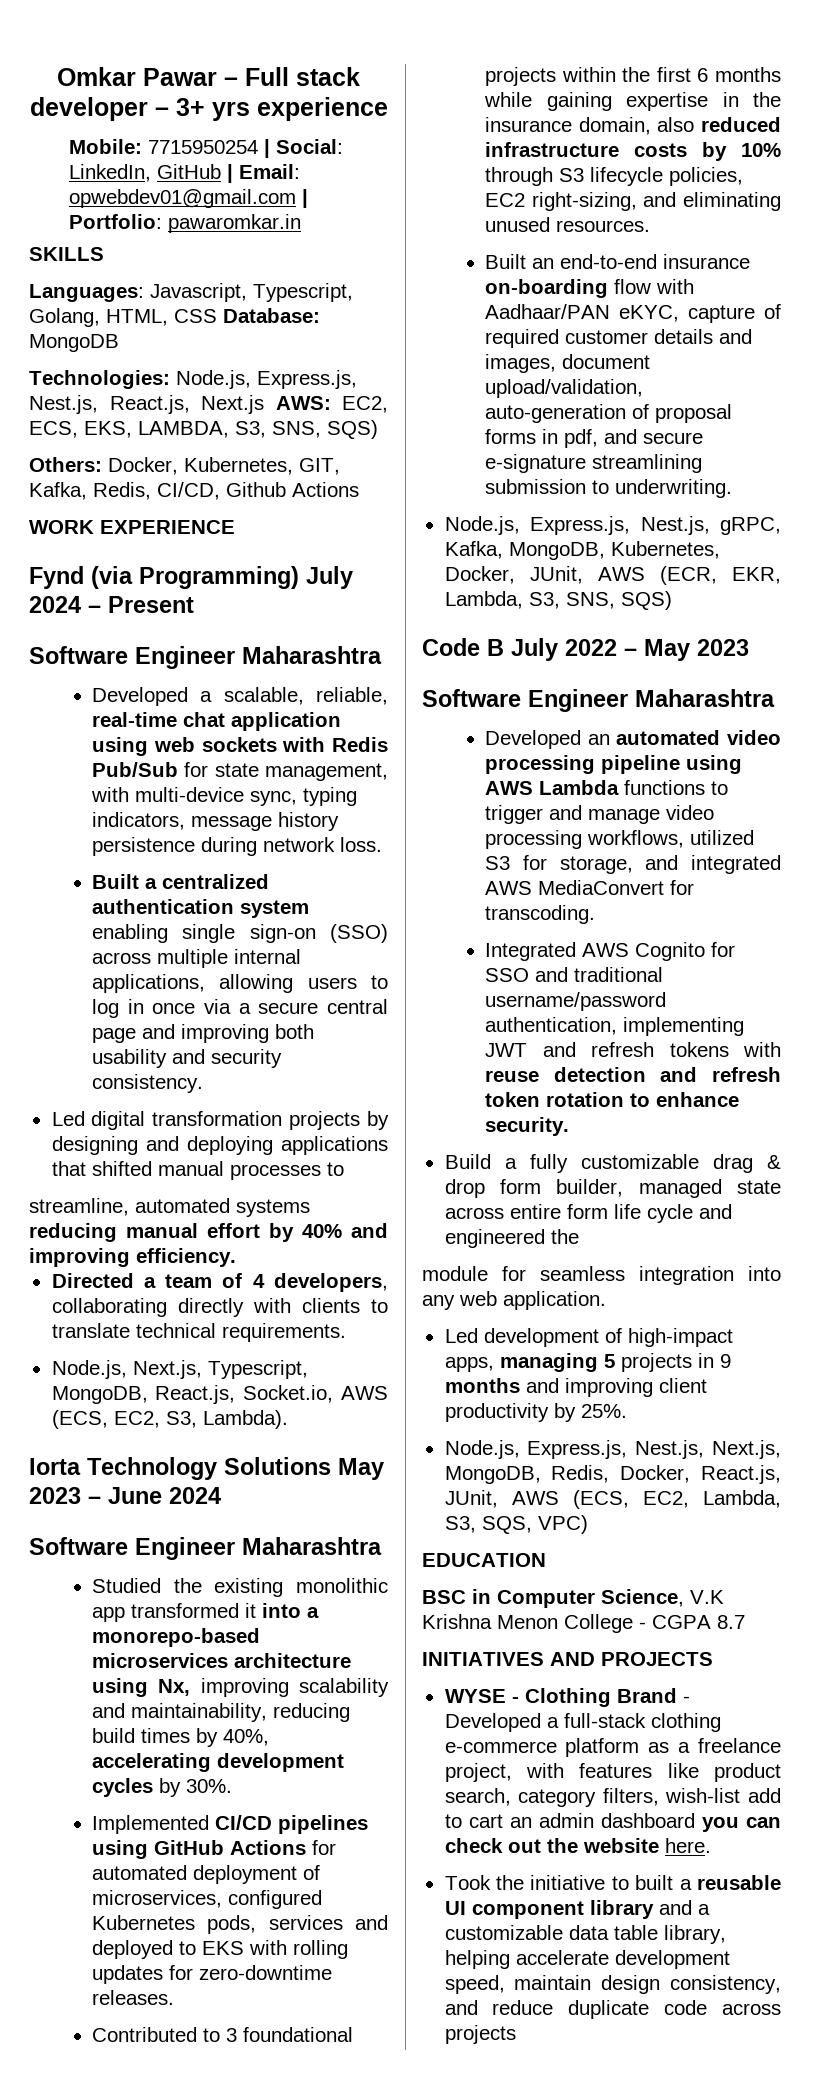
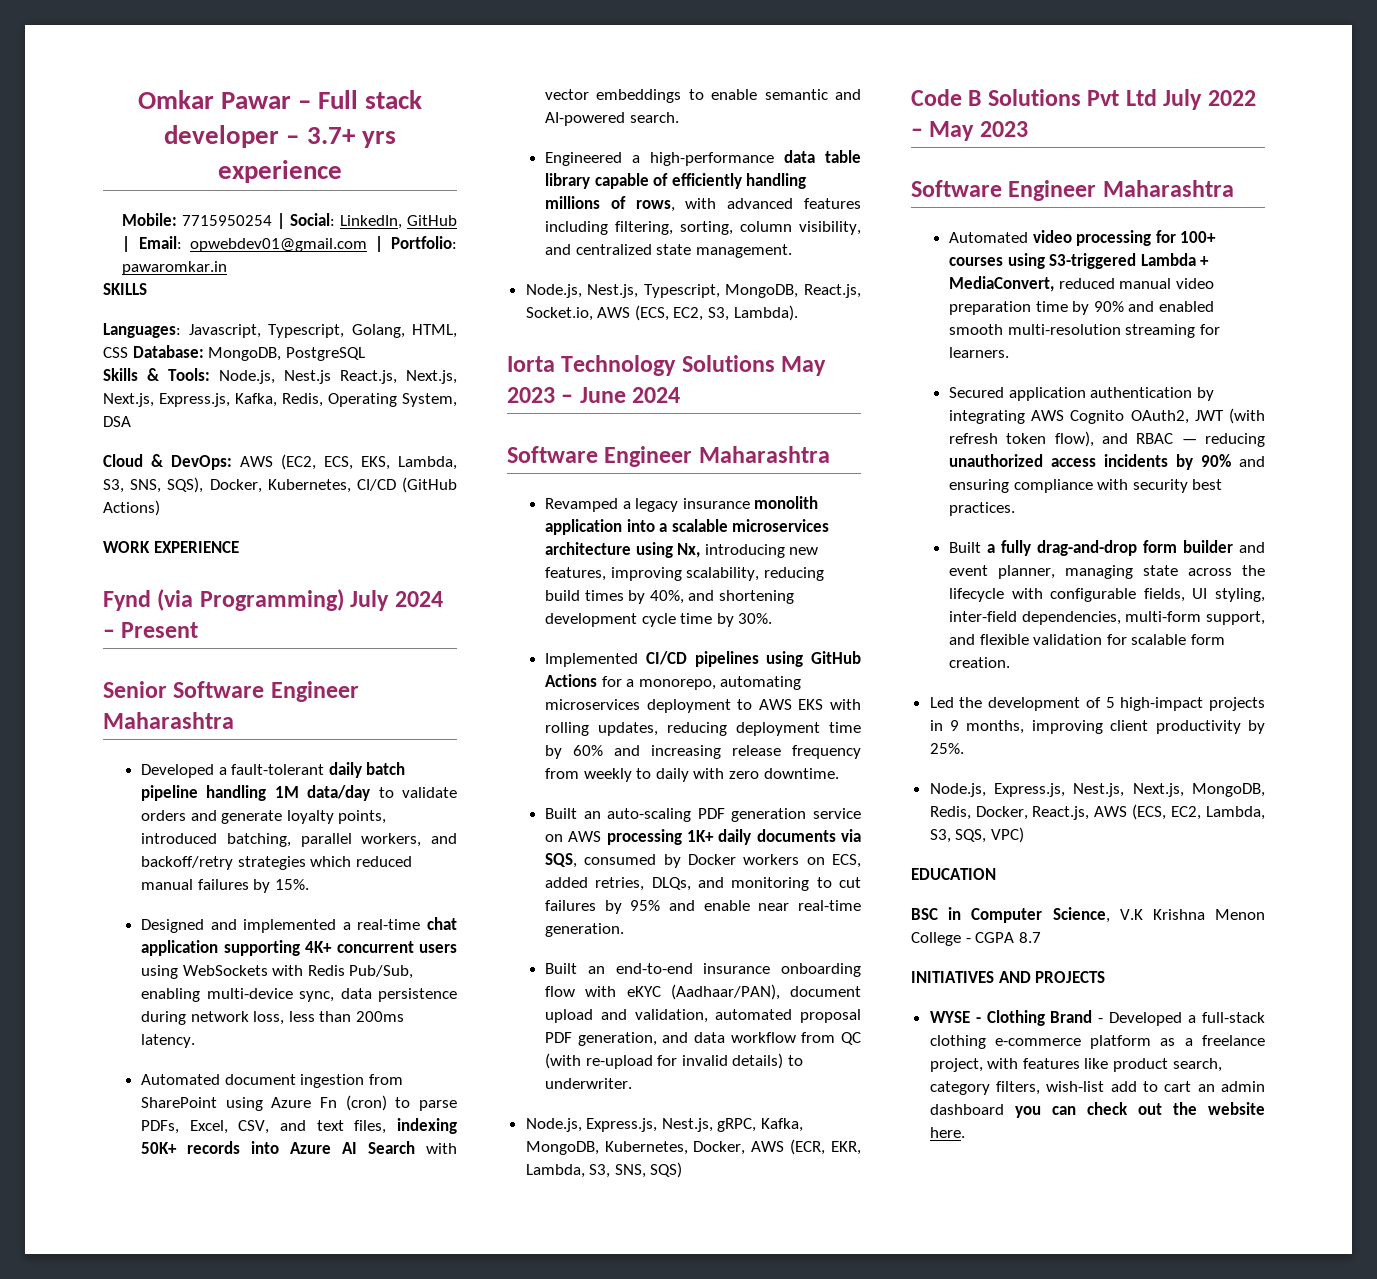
- Omkar Pawar – Full stack developer – 3+ yrs experience
+ Omkar Pawar – Full stack developer – 3.7+ yrs experience
- Languages: Javascript, Typescript, Golang, HTML, CSS Database: MongoDB
- Technologies: Node.js, Express.js, Nest.js, React.js, Next.js AWS: EC2, ECS, EKS, LAMBDA, S3, SNS, SQS)
- Others: Docker, Kubernetes, GIT, Kafka, Redis, CI/CD, Github Actions
+ Languages: Javascript, Typescript, Golang, HTML, CSS Database: MongoDB, PostgreSQL
+ Skills & Tools: Node.js, Nest.js React.js, Next.js, Next.js, Express.js, Kafka, Redis, Operating System, DSA
+ Cloud & DevOps: AWS (EC2, ECS, EKS, Lambda, S3, SNS, SQS), Docker, Kubernetes, CI/CD (GitHub Actions)
  Fynd (via Programming) July 2024 – Present
- Software Engineer Maharashtra
+ Senior Software Engineer Maharashtra
- Developed a scalable, reliable, real-time chat application using web sockets with Redis Pub/Sub for state management, with multi-device sync, typing indicators, message history persistence during network loss.
- Built a centralized authentication system enabling single sign-on (SSO) across multiple internal applications, allowing users to log in once via a secure central page and improving both usability and security consistency.
- Led digital transformation projects by designing and deploying applications that shifted manual processes to
- streamline, automated systems reducing manual effort by 40% and improving efficiency.
- Directed a team of 4 developers, collaborating directly with clients to translate technical requirements.
- Node.js, Next.js, Typescript, MongoDB, React.js, Socket.io, AWS (ECS, EC2, S3, Lambda).
+ Developed a fault-tolerant daily batch pipeline handling 1M data/day to validate orders and generate loyalty points, introduced batching, parallel workers, and backoff/retry strategies which reduced manual failures by 15%.
+ Designed and implemented a real-time chat application supporting 4K+ concurrent users using WebSockets with Redis Pub/Sub, enabling multi-device sync, data persistence during network loss, less than 200ms latency.
+ Automated document ingestion from SharePoint using Azure Fn (cron) to parse PDFs, Excel, CSV, and text files, indexing 50K+ records into Azure AI Search with vector embeddings to enable semantic and AI-powered search.
+ Engineered a high-performance data table library capable of efficiently handling millions of rows, with advanced features including filtering, sorting, column visibility, and centralized state management.
+ Node.js, Nest.js, Typescript, MongoDB, React.js, Socket.io, AWS (ECS, EC2, S3, Lambda).
- Studied the existing monolithic app transformed it into a monorepo-based microservices architecture using Nx, improving scalability and maintainability, reducing build times by 40%, accelerating development cycles by 30%.
+ Revamped a legacy insurance monolith application into a scalable microservices architecture using Nx, introducing new features, improving scalability, reducing build times by 40%, and shortening development cycle time by 30%.
- Implemented CI/CD pipelines using GitHub Actions for automated deployment of microservices, configured Kubernetes pods, services and deployed to EKS with rolling updates for zero-downtime releases.
- Contributed to 3 foundational projects within the first 6 months while gaining expertise in the insurance domain, also reduced infrastructure costs by 10% through S3 lifecycle policies, EC2 right-sizing, and eliminating unused resources.
+ Implemented CI/CD pipelines using GitHub Actions for a monorepo, automating microservices deployment to AWS EKS with rolling updates, reducing deployment time by 60% and increasing release frequency from weekly to daily with zero downtime.
+ Built an auto-scaling PDF generation service on AWS processing 1K+ daily documents via SQS, consumed by Docker workers on ECS, added retries, DLQs, and monitoring to cut failures by 95% and enable near real-time generation.
- Built an end-to-end insurance on-boarding flow with Aadhaar/PAN eKYC, capture of required customer details and images, document upload/validation, auto-generation of proposal forms in pdf, and secure e-signature streamlining submission to underwriting.
+ Built an end-to-end insurance onboarding flow with eKYC (Aadhaar/PAN), document upload and validation, automated proposal PDF generation, and data workflow from QC (with re-upload for invalid details) to underwriter.
- Node.js, Express.js, Nest.js, gRPC, Kafka, MongoDB, Kubernetes, Docker, JUnit, AWS (ECR, EKR, Lambda, S3, SNS, SQS)
+ Node.js, Express.js, Nest.js, gRPC, Kafka, MongoDB, Kubernetes, Docker, AWS (ECR, EKR, Lambda, S3, SNS, SQS)
- Code B July 2022 – May 2023
+ Code B Solutions Pvt Ltd July 2022 – May 2023
- Developed an automated video processing pipeline using AWS Lambda functions to trigger and manage video processing workflows, utilized S3 for storage, and integrated AWS MediaConvert for transcoding.
- Integrated AWS Cognito for SSO and traditional username/password authentication, implementing JWT and refresh tokens with reuse detection and refresh token rotation to enhance security.
- Build a fully customizable drag & drop form builder, managed state across entire form life cycle and engineered the
- module for seamless integration into any web application.
- Led development of high-impact apps, managing 5 projects in 9 months and improving client productivity by 25%.
+ Automated video processing for 100+ courses using S3-triggered Lambda + MediaConvert, reduced manual video preparation time by 90% and enabled smooth multi-resolution streaming for learners.
+ Secured application authentication by integrating AWS Cognito OAuth2, JWT (with refresh token flow), and RBAC — reducing unauthorized access incidents by 90% and ensuring compliance with security best practices.
+ Built a fully drag-and-drop form builder and event planner, managing state across the lifecycle with configurable fields, UI styling, inter-field dependencies, multi-form support, and flexible validation for scalable form creation.
+ Led the development of 5 high-impact projects in 9 months, improving client productivity by 25%.
- Node.js, Express.js, Nest.js, Next.js, MongoDB, Redis, Docker, React.js, JUnit, AWS (ECS, EC2, Lambda, S3, SQS, VPC)
+ Node.js, Express.js, Nest.js, Next.js, MongoDB, Redis, Docker, React.js, AWS (ECS, EC2, Lambda, S3, SQS, VPC)
- Took the initiative to built a reusable UI component library and a customizable data table library, helping accelerate development speed, maintain design consistency, and reduce duplicate code across projects

